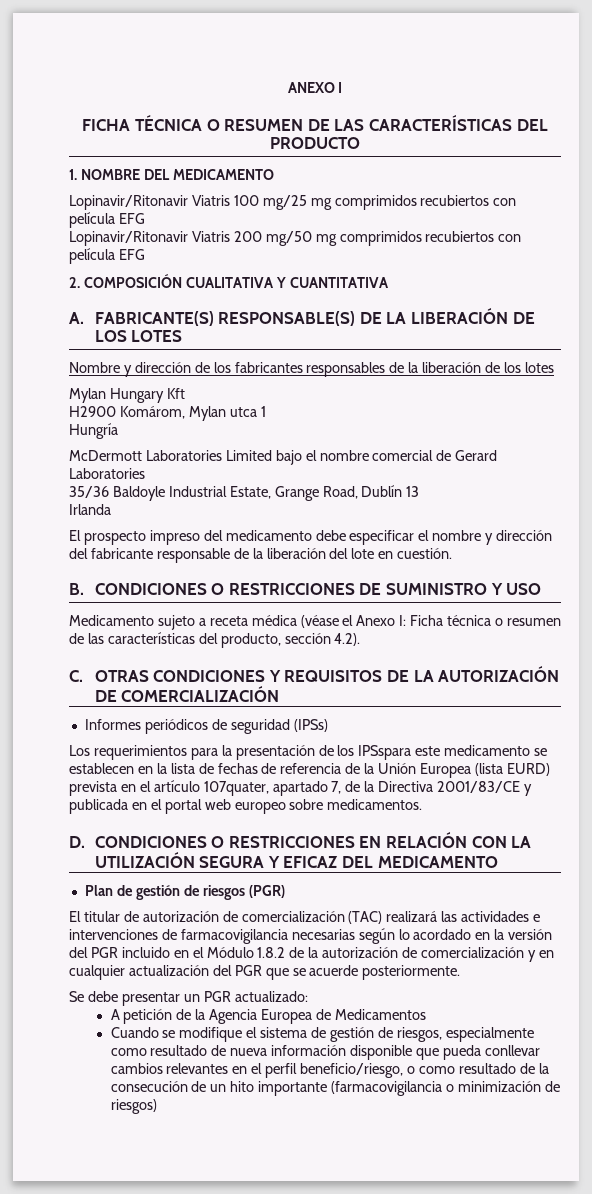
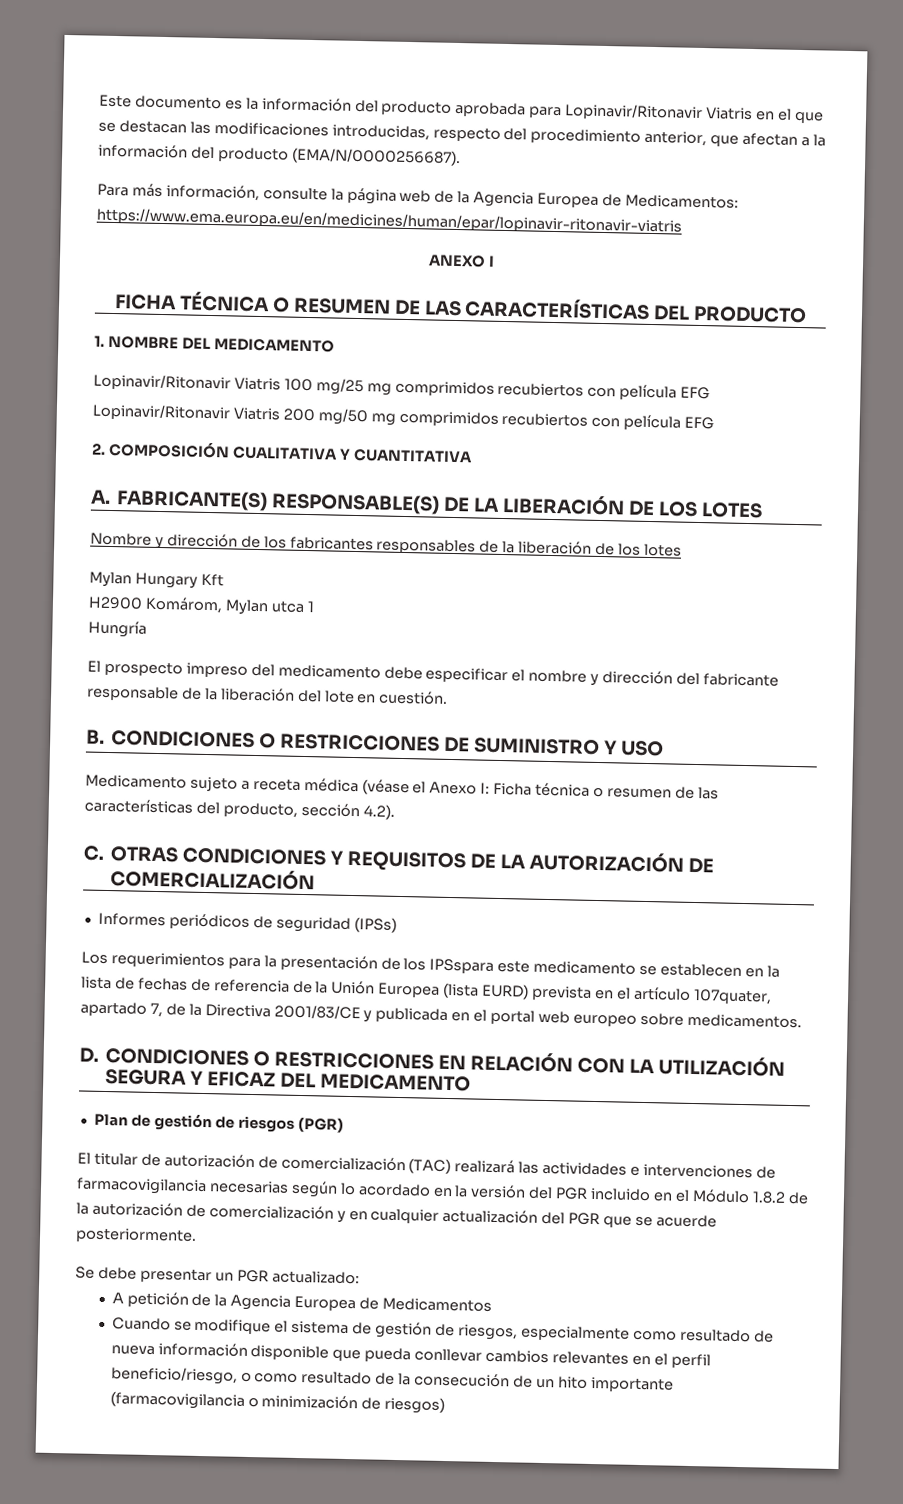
+ Este documento es la información del producto aprobada para Lopinavir/Ritonavir Viatris en el que se destacan las modificaciones introducidas, respecto del procedimiento anterior, que afectan a la información del producto (EMA/N/0000256687).
+ Para más información, consulte la página web de la Agencia Europea de Medicamentos: https://www.ema.europa.eu/en/medicines/human/epar/lopinavir-ritonavir-viatris
- McDermott Laboratories Limited bajo el nombre comercial de Gerard Laboratories
- 35/36 Baldoyle Industrial Estate, Grange Road, Dublín 13
- Irlanda

